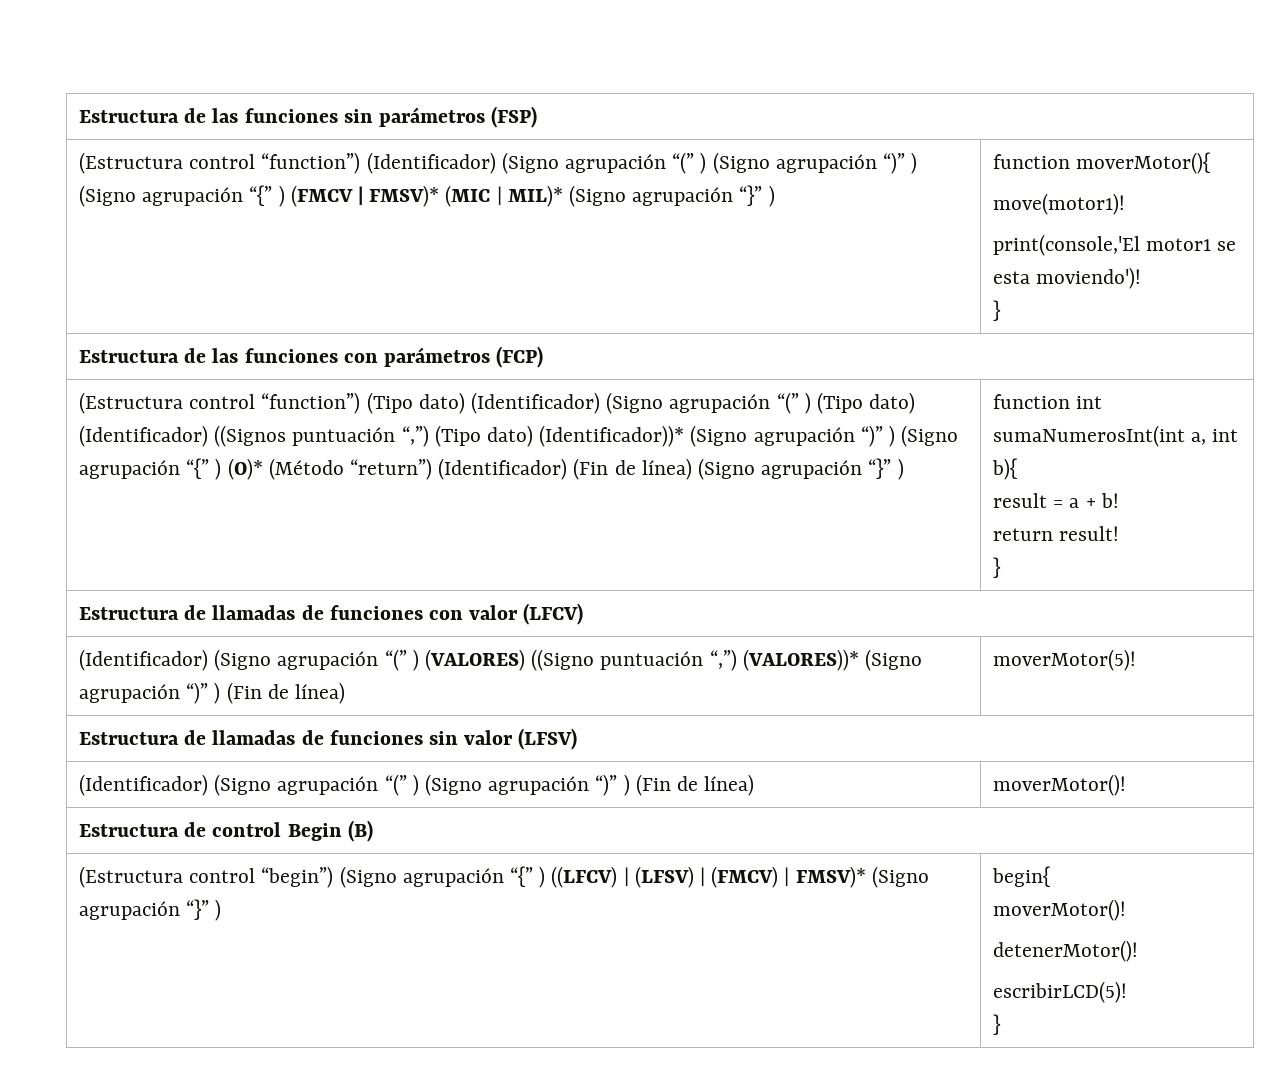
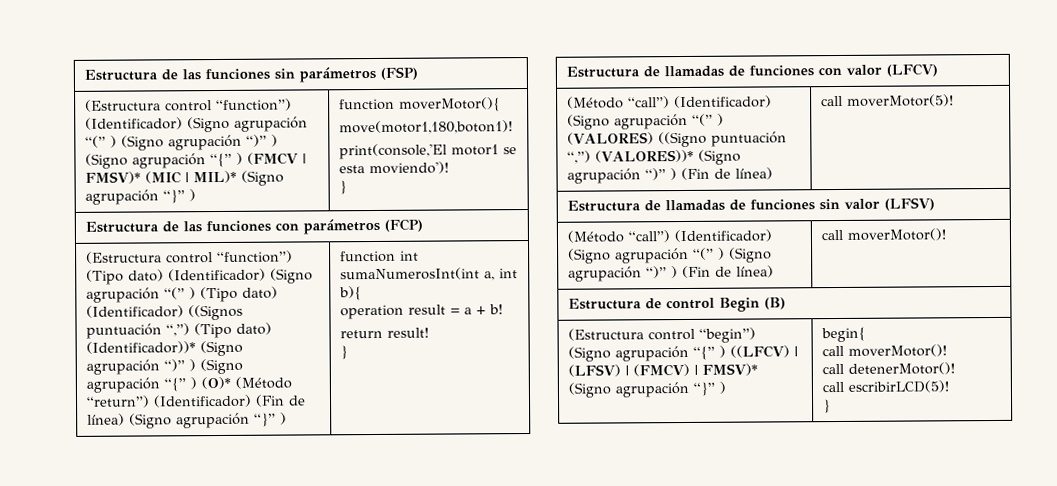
  (Estructura control “function”) (Identificador) (Signo agrupación “(” ) (Signo agrupación “)” ) (Signo agrupación “{” ) (FMCV | FMSV)* (MIC | MIL)* (Signo agrupación “}” ) | function moverMotor(){
- move(motor1)!
+ move(motor1,180,boton1)!
- result = a + b!
+ operation result = a + b!
- (Identificador) (Signo agrupación “(” ) (VALORES) ((Signo puntuación “,”) (VALORES))* (Signo agrupación “)” ) (Fin de línea) | moverMotor(5)!
+ (Método “call”) (Identificador) (Signo agrupación “(” ) (VALORES) ((Signo puntuación “,”) (VALORES))* (Signo agrupación “)” ) (Fin de línea) | call moverMotor(5)!
- (Identificador) (Signo agrupación “(” ) (Signo agrupación “)” ) (Fin de línea) | moverMotor()!
+ (Método “call”) (Identificador) (Signo agrupación “(” ) (Signo agrupación “)” ) (Fin de línea) | call moverMotor()!
  (Estructura control “begin”) (Signo agrupación “{” ) ((LFCV) | (LFSV) | (FMCV) | FMSV)* (Signo agrupación “}” ) | begin{
- moverMotor()!
- detenerMotor()!
- escribirLCD(5)!
+ call moverMotor()!
+ call detenerMotor()!
+ call escribirLCD(5)!

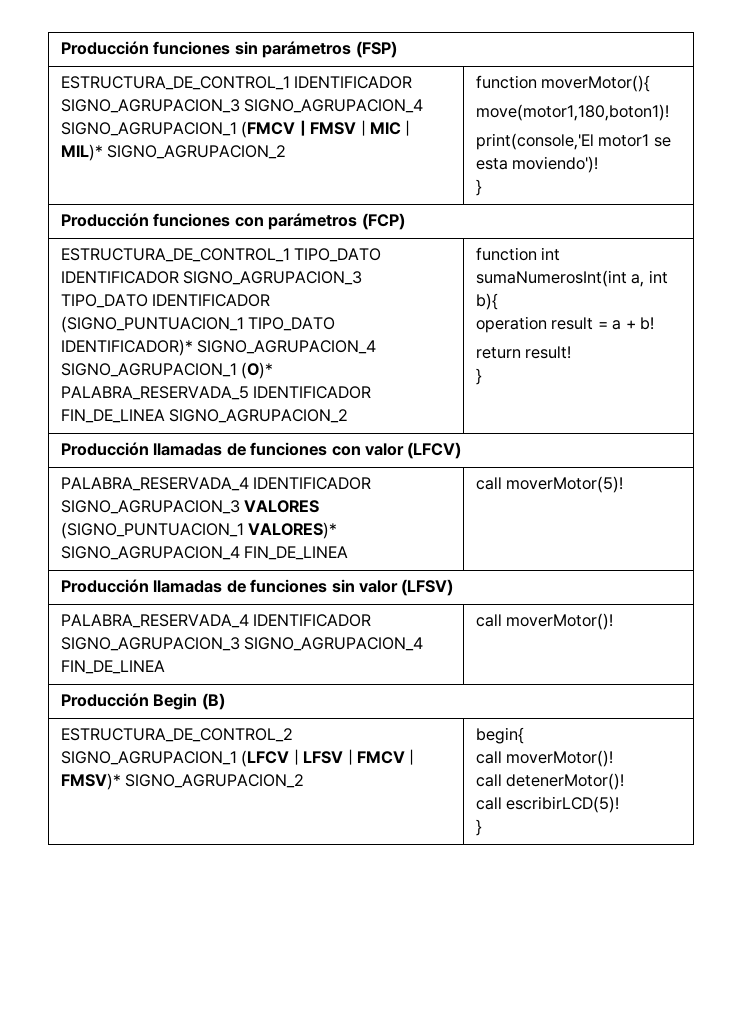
- Estructura de las funciones sin parámetros (FSP)
+ Producción funciones sin parámetros (FSP)
- (Estructura control “function”) (Identificador) (Signo agrupación “(” ) (Signo agrupación “)” ) (Signo agrupación “{” ) (FMCV | FMSV)* (MIC | MIL)* (Signo agrupación “}” ) | function moverMotor(){
+ ESTRUCTURA_DE_CONTROL_1 IDENTIFICADOR SIGNO_AGRUPACION_3 SIGNO_AGRUPACION_4 SIGNO_AGRUPACION_1 (FMCV | FMSV | MIC | MIL)* SIGNO_AGRUPACION_2 | function moverMotor(){
- Estructura de las funciones con parámetros (FCP)
+ Producción funciones con parámetros (FCP)
- (Estructura control “function”) (Tipo dato) (Identificador) (Signo agrupación “(” ) (Tipo dato) (Identificador) ((Signos puntuación “,”) (Tipo dato) (Identificador))* (Signo agrupación “)” ) (Signo agrupación “{” ) (O)* (Método “return”) (Identificador) (Fin de línea) (Signo agrupación “}” )
+ ESTRUCTURA_DE_CONTROL_1 TIPO_DATO IDENTIFICADOR SIGNO_AGRUPACION_3 TIPO_DATO IDENTIFICADOR (SIGNO_PUNTUACION_1 TIPO_DATO IDENTIFICADOR)* SIGNO_AGRUPACION_4 SIGNO_AGRUPACION_1 (O)* PALABRA_RESERVADA_5 IDENTIFICADOR FIN_DE_LINEA SIGNO_AGRUPACION_2
- Estructura de llamadas de funciones con valor (LFCV)
+ Producción llamadas de funciones con valor (LFCV)
- (Método “call”) (Identificador) (Signo agrupación “(” ) (VALORES) ((Signo puntuación “,”) (VALORES))* (Signo agrupación “)” ) (Fin de línea) | call moverMotor(5)!
+ PALABRA_RESERVADA_4 IDENTIFICADOR SIGNO_AGRUPACION_3 VALORES (SIGNO_PUNTUACION_1 VALORES)* SIGNO_AGRUPACION_4 FIN_DE_LINEA | call moverMotor(5)!
- Estructura de llamadas de funciones sin valor (LFSV)
+ Producción llamadas de funciones sin valor (LFSV)
- (Método “call”) (Identificador) (Signo agrupación “(” ) (Signo agrupación “)” ) (Fin de línea) | call moverMotor()!
- Estructura de control Begin (B)
+ PALABRA_RESERVADA_4 IDENTIFICADOR SIGNO_AGRUPACION_3 SIGNO_AGRUPACION_4 FIN_DE_LINEA | call moverMotor()!
+ Producción Begin (B)
- (Estructura control “begin”) (Signo agrupación “{” ) ((LFCV) | (LFSV) | (FMCV) | FMSV)* (Signo agrupación “}” ) | begin{
+ ESTRUCTURA_DE_CONTROL_2 SIGNO_AGRUPACION_1 (LFCV | LFSV | FMCV | FMSV)* SIGNO_AGRUPACION_2 | begin{

